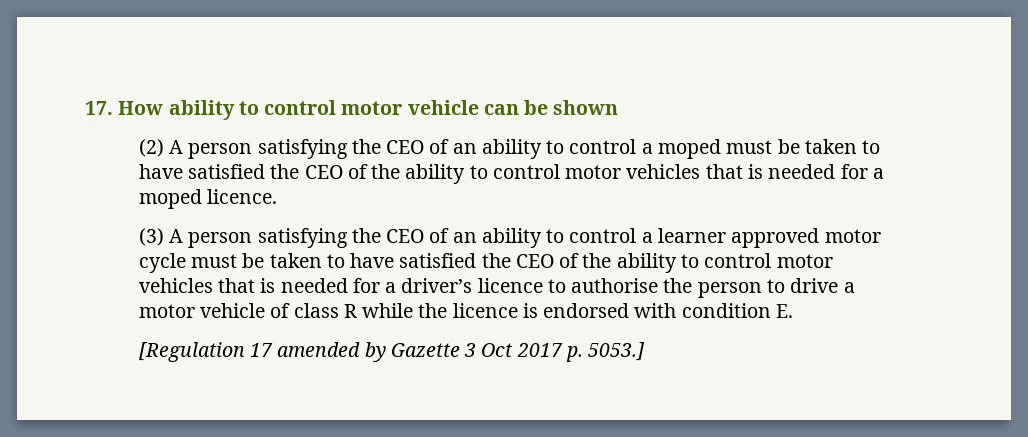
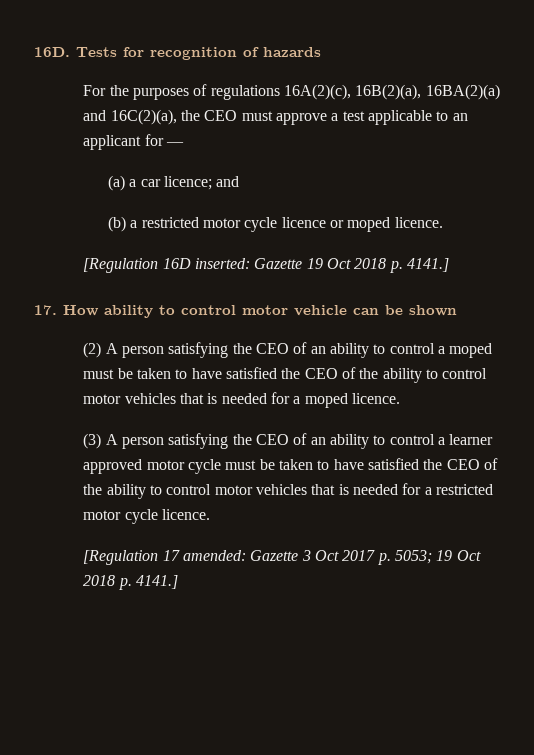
+ 16D. Tests for recognition of hazards
+ For the purposes of regulations 16A(2)(c), 16B(2)(a), 16BA(2)(a) and 16C(2)(a), the CEO must approve a test applicable to an applicant for —
+ (a) a car licence; and
+ (b) a restricted motor cycle licence or moped licence.
+ [Regulation 16D inserted: Gazette 19 Oct 2018 p. 4141.]
- (3) A person satisfying the CEO of an ability to control a learner approved motor cycle must be taken to have satisfied the CEO of the ability to control motor vehicles that is needed for a driver’s licence to authorise the person to drive a motor vehicle of class R while the licence is endorsed with condition E.
+ (3) A person satisfying the CEO of an ability to control a learner approved motor cycle must be taken to have satisfied the CEO of the ability to control motor vehicles that is needed for a restricted motor cycle licence.
- [Regulation 17 amended by Gazette 3 Oct 2017 p. 5053.]
+ [Regulation 17 amended: Gazette 3 Oct 2017 p. 5053; 19 Oct 2018 p. 4141.]

